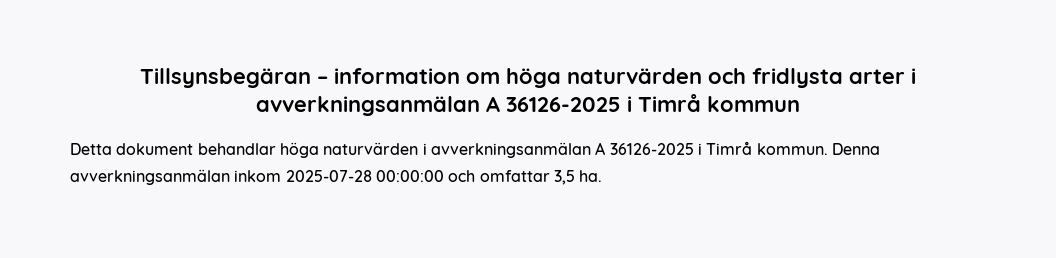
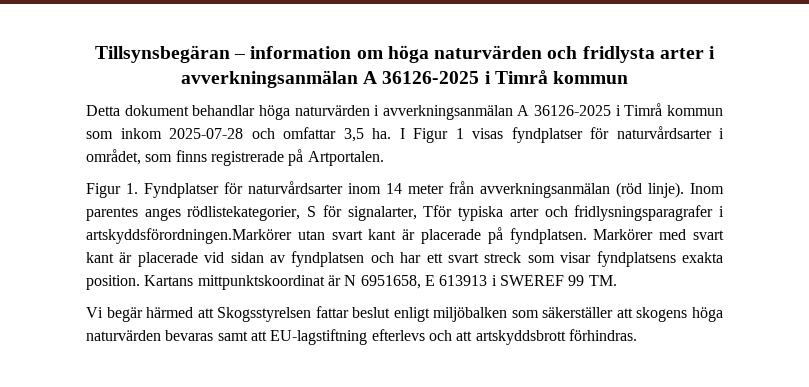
- Detta dokument behandlar höga naturvärden i avverkningsanmälan A 36126-2025 i Timrå kommun. Denna avverkningsanmälan inkom 2025-07-28 00:00:00 och omfattar 3,5 ha.
+ Detta dokument behandlar höga naturvärden i avverkningsanmälan A 36126-2025 i Timrå kommun som inkom 2025-07-28 och omfattar 3,5 ha.
+ I Figur 1 visas fyndplatser för naturvårdsarter i området, som finns registrerade på Artportalen.
+ Figur 1. Fyndplatser för naturvårdsarter inom 14 meter från avverkningsanmälan (röd linje). Inom parentes anges rödlistekategorier, S för signalarter, Tför typiska arter och fridlysningsparagrafer i artskyddsförordningen.Markörer utan svart kant är placerade på fyndplatsen. Markörer med svart kant är placerade vid sidan av fyndplatsen och har ett svart streck som visar fyndplatsens exakta position. Kartans mittpunktskoordinat är N 6951658, E 613913 i SWEREF 99 TM.
+ Vi begär härmed att Skogsstyrelsen fattar beslut enligt miljöbalken som säkerställer att skogens höga naturvärden bevaras samt att EU-lagstiftning efterlevs och att artskyddsbrott förhindras.

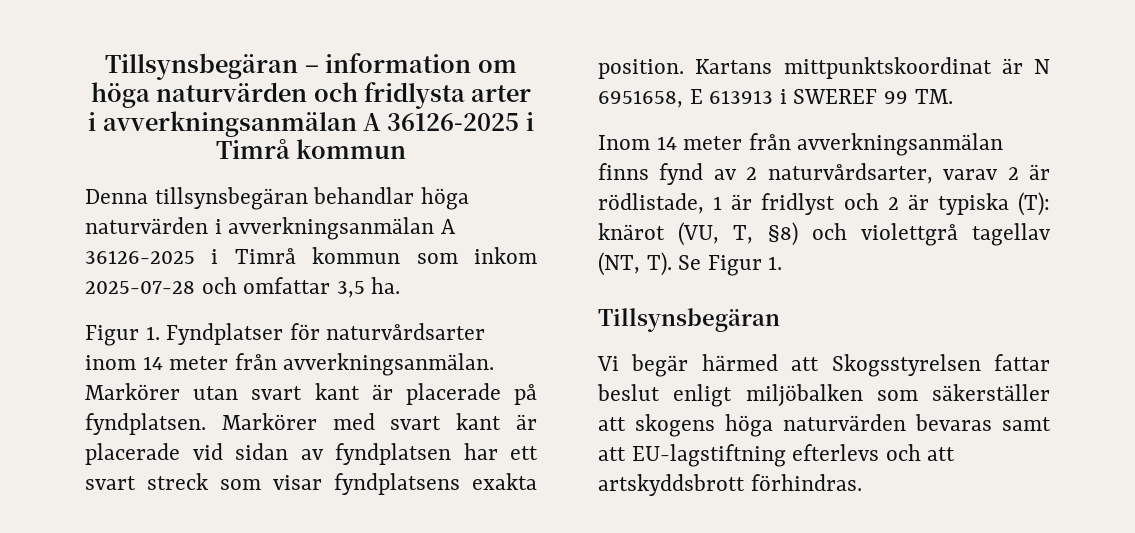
- Detta dokument behandlar höga naturvärden i avverkningsanmälan A 36126-2025 i Timrå kommun som inkom 2025-07-28 och omfattar 3,5 ha. I Figur 1 visas fyndplatser för naturvårdsarter i området, som finns registrerade på Artportalen.
+ Denna tillsynsbegäran behandlar höga naturvärden i avverkningsanmälan A 36126-2025 i Timrå kommun som inkom 2025-07-28 och omfattar 3,5 ha.
- Figur 1. Fyndplatser för naturvårdsarter inom 14 meter från avverkningsanmälan (röd linje). Inom parentes anges rödlistekategorier, S för signalarter, Tför typiska arter och fridlysningsparagrafer i artskyddsförordningen.Markörer utan svart kant är placerade på fyndplatsen.
+ Figur 1. Fyndplatser för naturvårdsarter inom 14 meter från avverkningsanmälan. Markörer utan svart kant är placerade på fyndplatsen.
- Markörer med svart kant är placerade vid sidan av fyndplatsen och har ett svart streck som visar fyndplatsens exakta position.
+ Markörer med svart kant är placerade vid sidan av fyndplatsen har ett svart streck som visar fyndplatsens exakta position.
+ Inom 14 meter från avverkningsanmälan finns fynd av 2 naturvårdsarter, varav 2 är rödlistade, 1 är fridlyst och 2 är typiska (T): knärot (VU, T, §8) och violettgrå tagellav (NT, T). Se Figur 1.
+ Tillsynsbegäran

